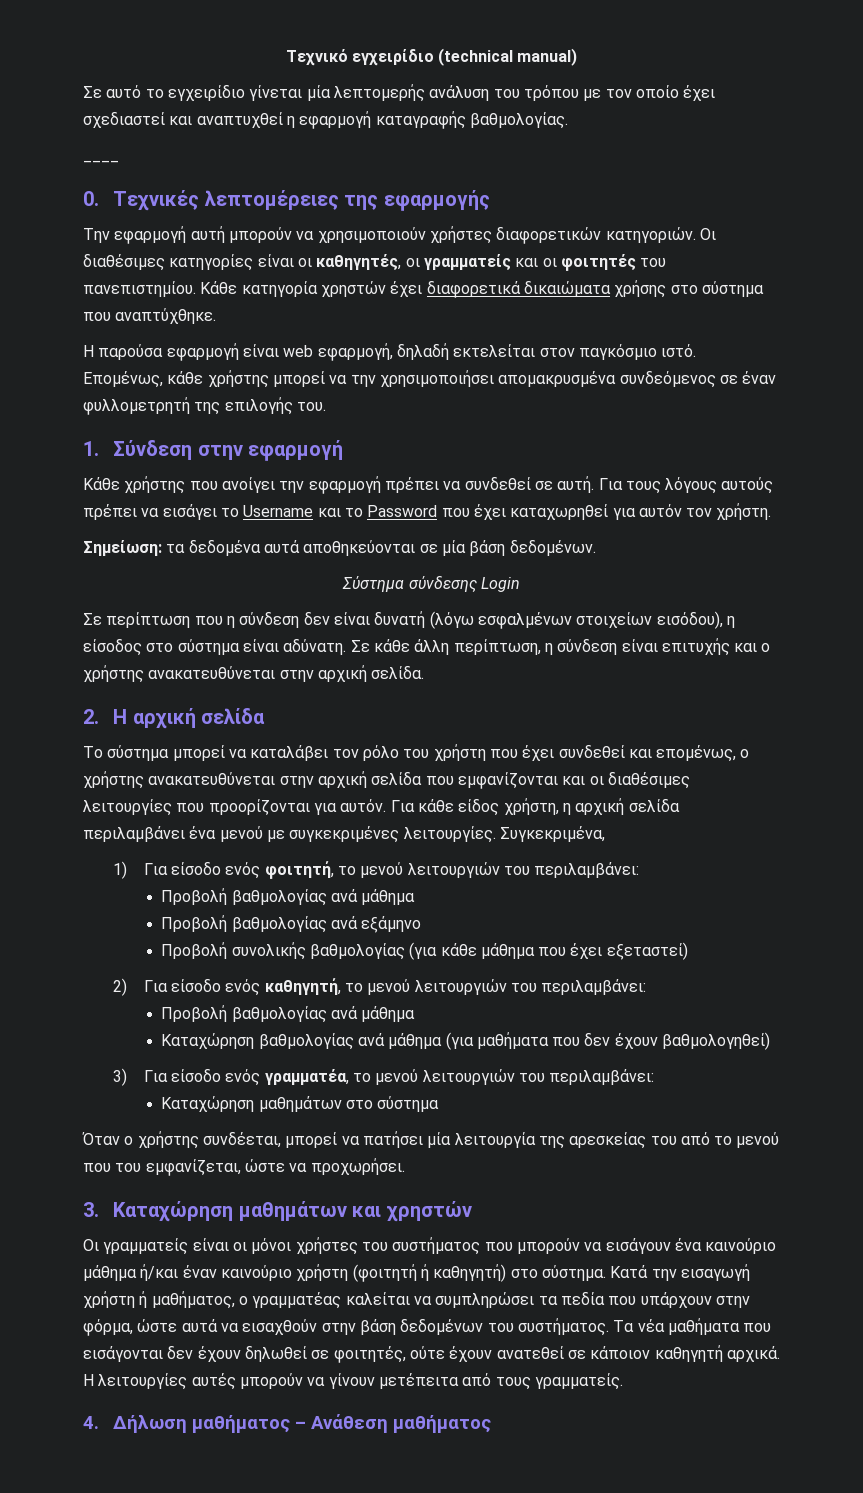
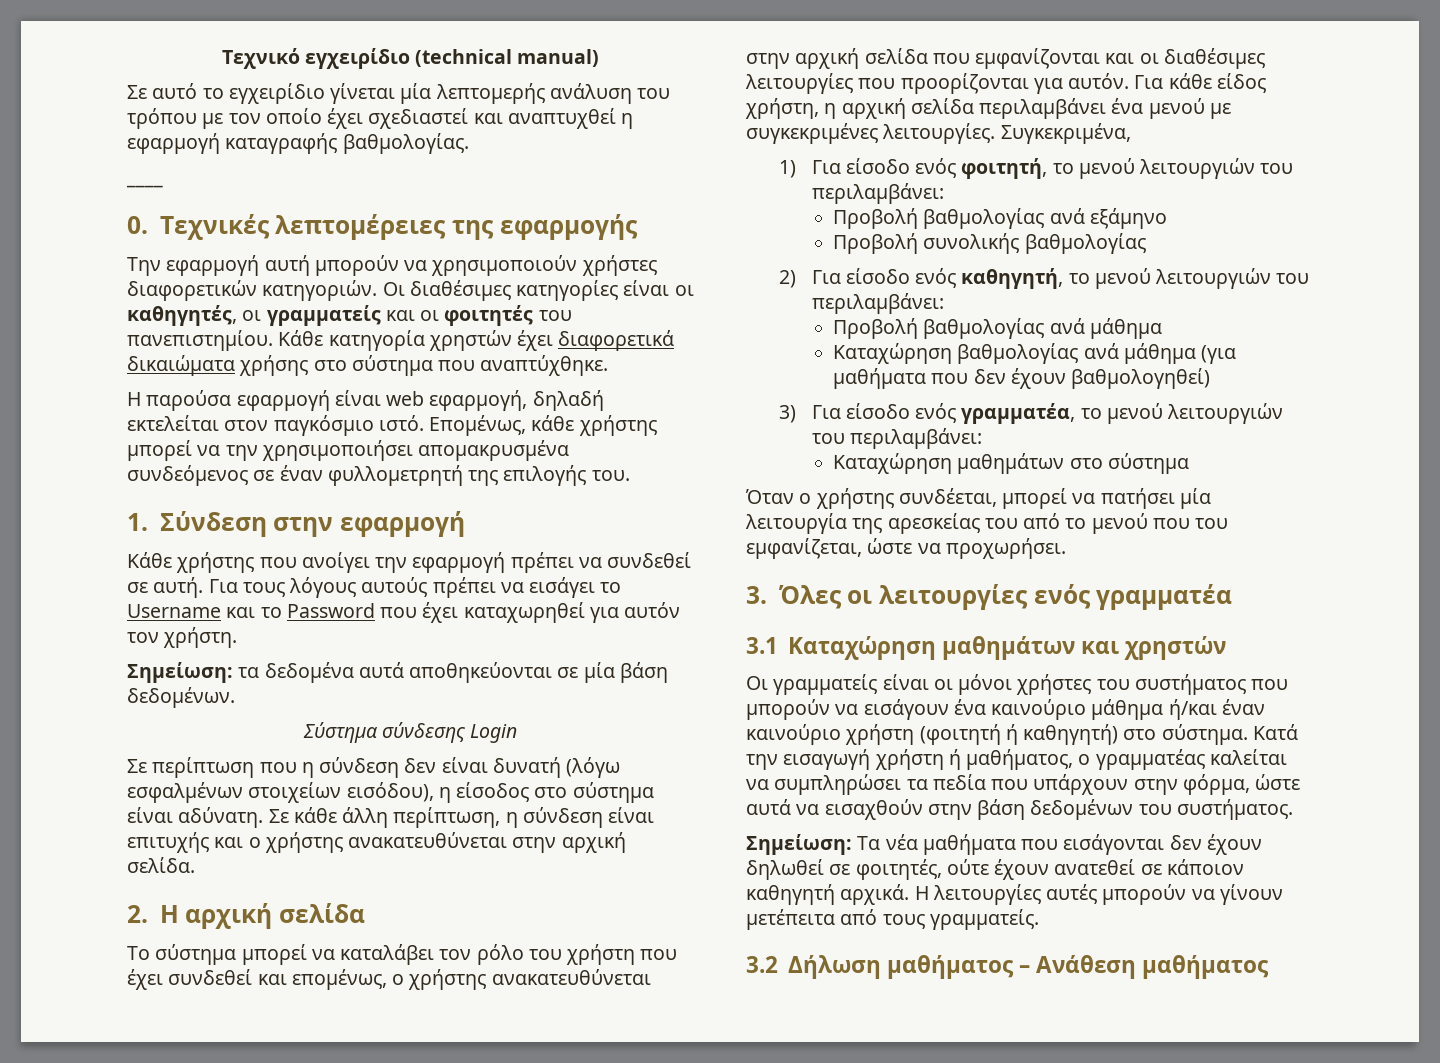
  1) Για είσοδο ενός φοιτητή, το μενού λειτουργιών του περιλαμβάνει:
- Προβολή βαθμολογίας ανά μάθημα
- Προβολή συνολικής βαθμολογίας (για κάθε μάθημα που έχει εξεταστεί)
+ Προβολή συνολικής βαθμολογίας
- 3. Καταχώρηση μαθημάτων και χρηστών
+ 3. Όλες οι λειτουργίες ενός γραμματέα
+ 3.1 Καταχώρηση μαθημάτων και χρηστών
- Κατά την εισαγωγή χρήστη ή μαθήματος, ο γραμματέας καλείται να συμπληρώσει τα πεδία που υπάρχουν στην φόρμα, ώστε αυτά να εισαχθούν στην βάση δεδομένων του συστήματος. Τα νέα μαθήματα που εισάγονται δεν έχουν δηλωθεί σε φοιτητές, ούτε έχουν ανατεθεί σε κάποιον καθηγητή αρχικά.
+ Κατά την εισαγωγή χρήστη ή μαθήματος, ο γραμματέας καλείται να συμπληρώσει τα πεδία που υπάρχουν στην φόρμα, ώστε αυτά να εισαχθούν στην βάση δεδομένων του συστήματος.
+ Σημείωση: Τα νέα μαθήματα που εισάγονται δεν έχουν δηλωθεί σε φοιτητές, ούτε έχουν ανατεθεί σε κάποιον καθηγητή αρχικά.
- 4. Δήλωση μαθήματος – Ανάθεση μαθήματος
+ 3.2 Δήλωση μαθήματος – Ανάθεση μαθήματος

